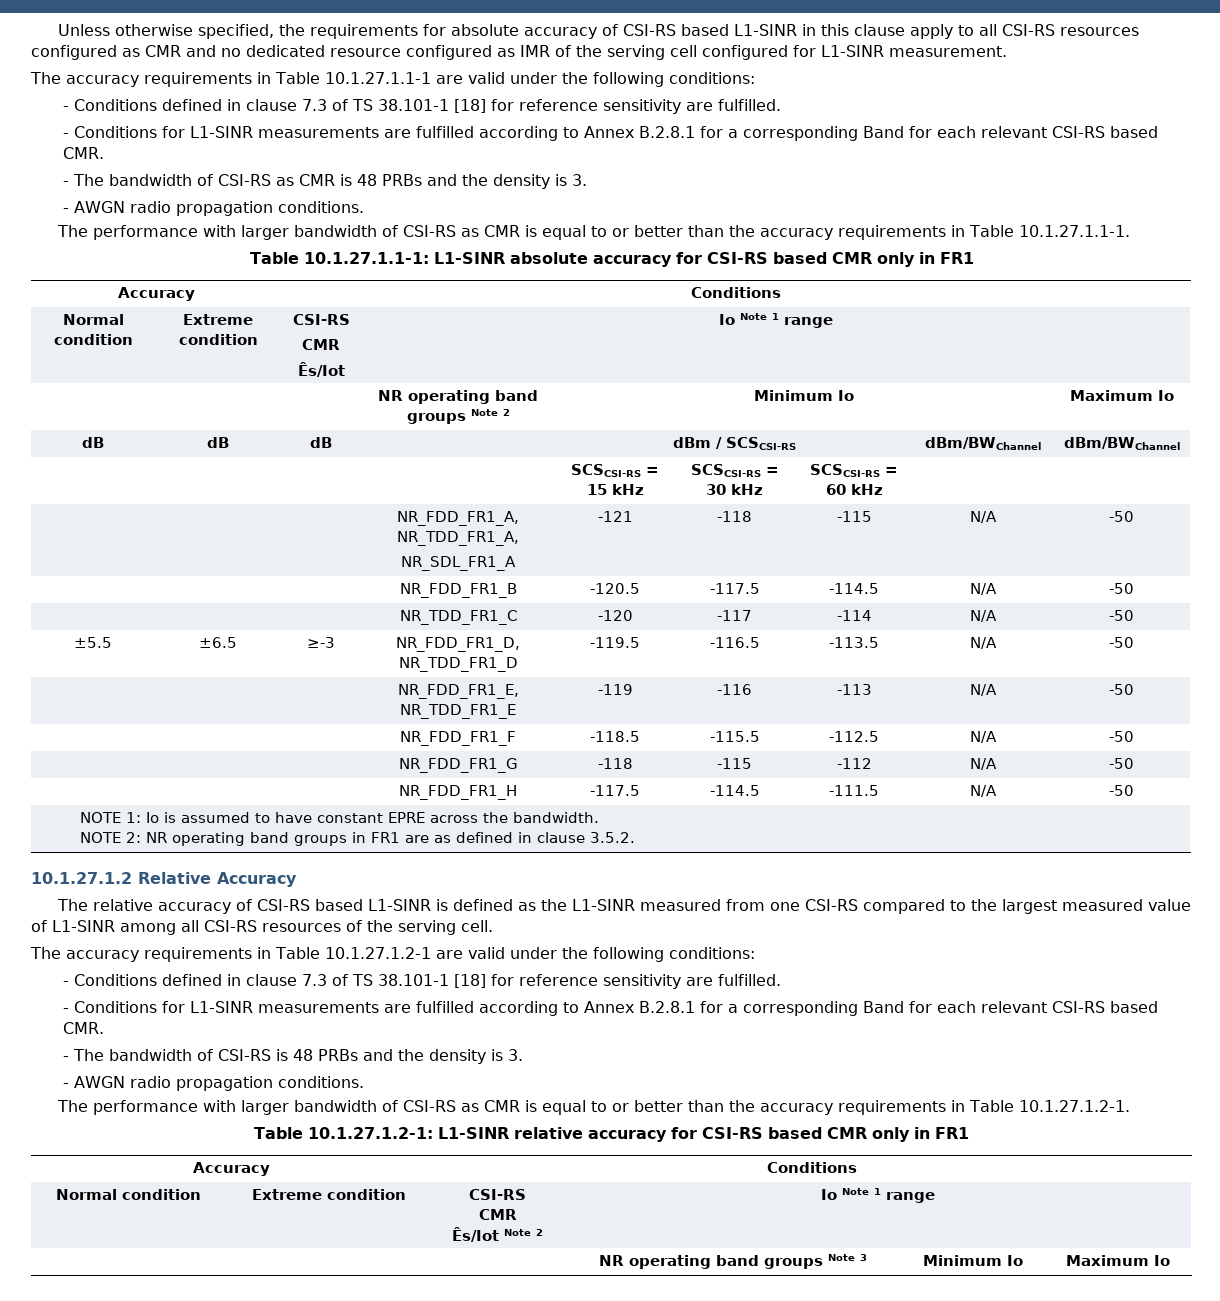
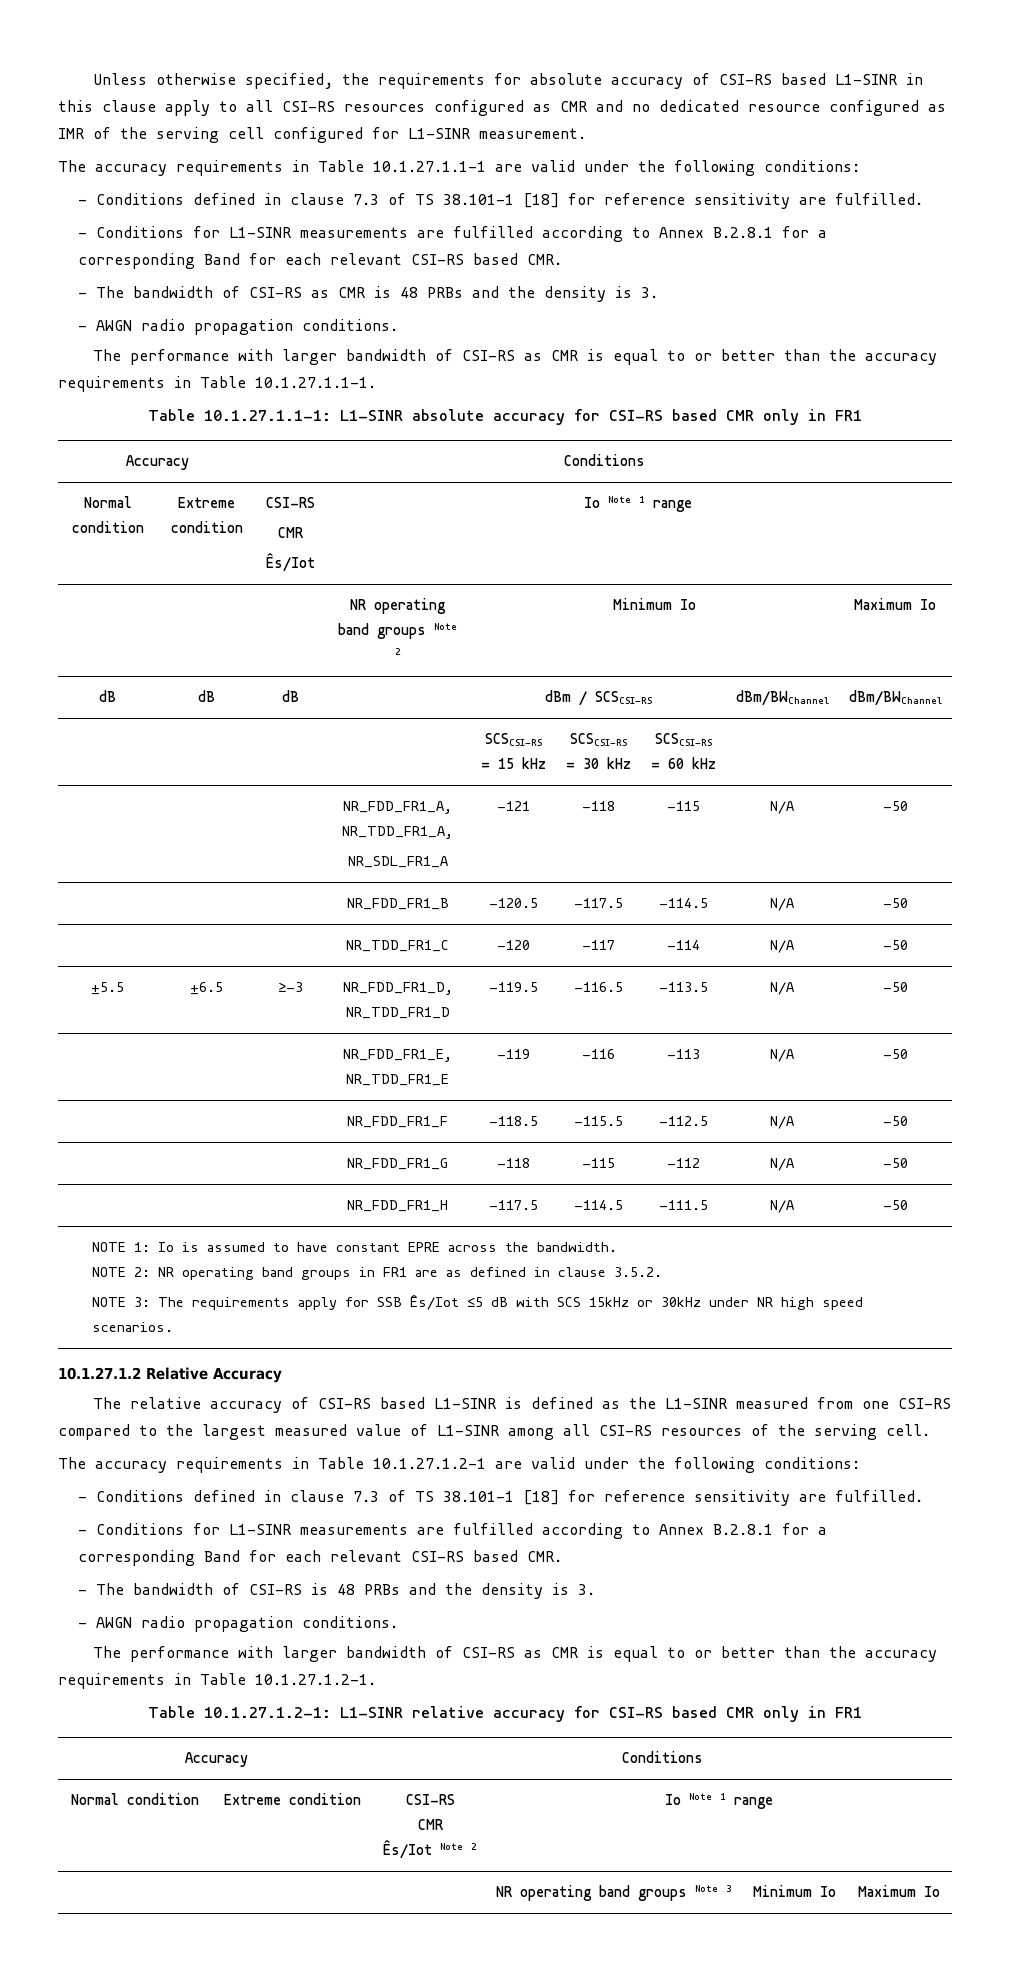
+ NOTE 3: The requirements apply for SSB Ês/Iot ≤5 dB with SCS 15kHz or 30kHz under NR high speed scenarios.

